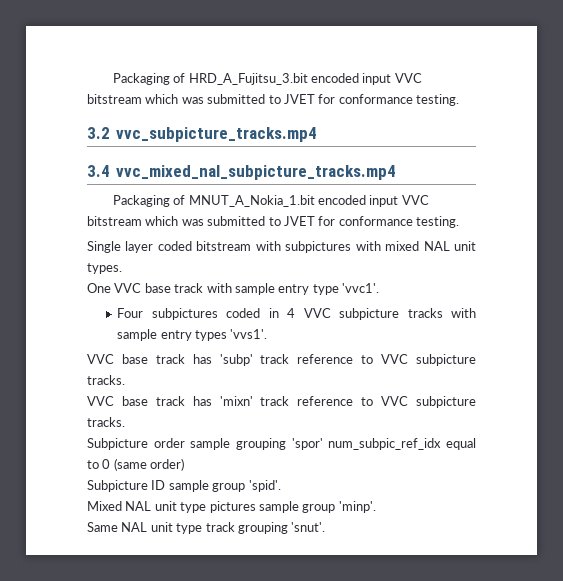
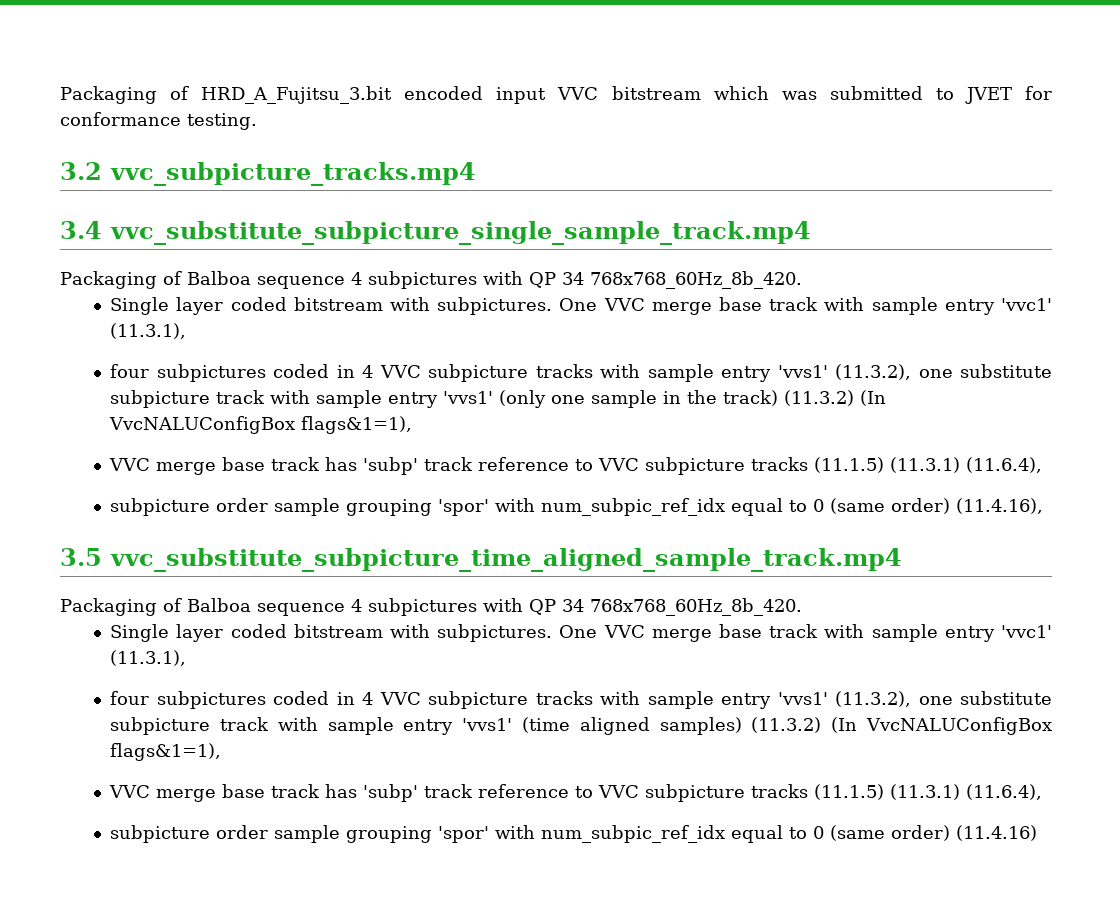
- 3.4 vvc_mixed_nal_subpicture_tracks.mp4
- Packaging of MNUT_A_Nokia_1.bit encoded input VVC bitstream which was submitted to JVET for conformance testing.
- Single layer coded bitstream with subpictures with mixed NAL unit types.
- One VVC base track with sample entry type 'vvc1'.
- Four subpictures coded in 4 VVC subpicture tracks with sample entry types 'vvs1'.
- VVC base track has 'subp' track reference to VVC subpicture tracks.
- VVC base track has 'mixn' track reference to VVC subpicture tracks.
- Subpicture order sample grouping 'spor' num_subpic_ref_idx equal to 0 (same order)
- Subpicture ID sample group 'spid'.
- Mixed NAL unit type pictures sample group 'minp'.
- Same NAL unit type track grouping 'snut'.
+ 3.4 vvc_substitute_subpicture_single_sample_track.mp4
+ Packaging of Balboa sequence 4 subpictures with QP 34 768x768_60Hz_8b_420.
+ Single layer coded bitstream with subpictures. One VVC merge base track with sample entry 'vvc1' (11.3.1),
+ four subpictures coded in 4 VVC subpicture tracks with sample entry 'vvs1' (11.3.2), one substitute subpicture track with sample entry 'vvs1' (only one sample in the track) (11.3.2) (In VvcNALUConfigBox flags&1=1),
+ VVC merge base track has 'subp' track reference to VVC subpicture tracks (11.1.5) (11.3.1) (11.6.4),
+ subpicture order sample grouping 'spor' with num_subpic_ref_idx equal to 0 (same order) (11.4.16),
+ 3.5 vvc_substitute_subpicture_time_aligned_sample_track.mp4
+ Packaging of Balboa sequence 4 subpictures with QP 34 768x768_60Hz_8b_420.
+ Single layer coded bitstream with subpictures. One VVC merge base track with sample entry 'vvc1' (11.3.1),
+ four subpictures coded in 4 VVC subpicture tracks with sample entry 'vvs1' (11.3.2), one substitute subpicture track with sample entry 'vvs1' (time aligned samples) (11.3.2) (In VvcNALUConfigBox flags&1=1),
+ VVC merge base track has 'subp' track reference to VVC subpicture tracks (11.1.5) (11.3.1) (11.6.4),
+ subpicture order sample grouping 'spor' with num_subpic_ref_idx equal to 0 (same order) (11.4.16)

